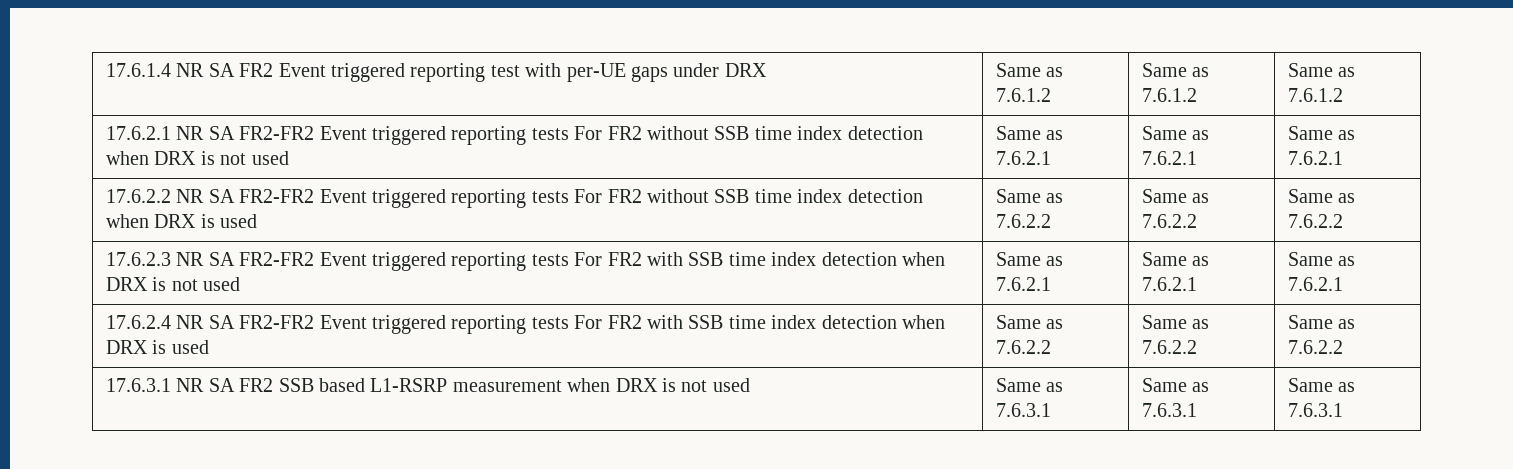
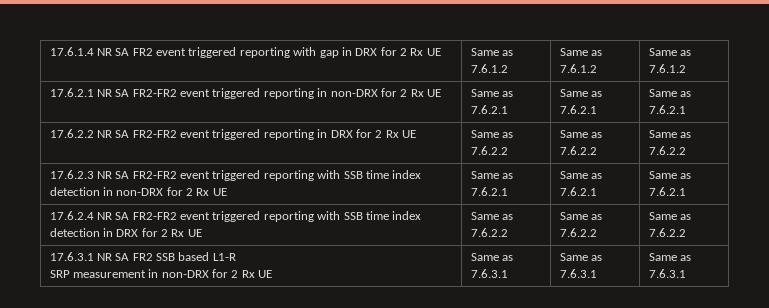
- 17.6.1.4 NR SA FR2 Event triggered reporting test with per-UE gaps under DRX | Same as 7.6.1.2 | Same as 7.6.1.2 | Same as 7.6.1.2
+ 17.6.1.4 NR SA FR2 event triggered reporting with gap in DRX for 2 Rx UE | Same as 7.6.1.2 | Same as 7.6.1.2 | Same as 7.6.1.2
- 17.6.2.1 NR SA FR2-FR2 Event triggered reporting tests For FR2 without SSB time index detection when DRX is not used | Same as 7.6.2.1 | Same as 7.6.2.1 | Same as 7.6.2.1
+ 17.6.2.1 NR SA FR2-FR2 event triggered reporting in non-DRX for 2 Rx UE | Same as 7.6.2.1 | Same as 7.6.2.1 | Same as 7.6.2.1
- 17.6.2.2 NR SA FR2-FR2 Event triggered reporting tests For FR2 without SSB time index detection when DRX is used | Same as 7.6.2.2 | Same as 7.6.2.2 | Same as 7.6.2.2
+ 17.6.2.2 NR SA FR2-FR2 event triggered reporting in DRX for 2 Rx UE | Same as 7.6.2.2 | Same as 7.6.2.2 | Same as 7.6.2.2
- 17.6.2.3 NR SA FR2-FR2 Event triggered reporting tests For FR2 with SSB time index detection when DRX is not used | Same as 7.6.2.1 | Same as 7.6.2.1 | Same as 7.6.2.1
+ 17.6.2.3 NR SA FR2-FR2 event triggered reporting with SSB time index detection in non-DRX for 2 Rx UE | Same as 7.6.2.1 | Same as 7.6.2.1 | Same as 7.6.2.1
- 17.6.2.4 NR SA FR2-FR2 Event triggered reporting tests For FR2 with SSB time index detection when DRX is used | Same as 7.6.2.2 | Same as 7.6.2.2 | Same as 7.6.2.2
+ 17.6.2.4 NR SA FR2-FR2 event triggered reporting with SSB time index detection in DRX for 2 Rx UE | Same as 7.6.2.2 | Same as 7.6.2.2 | Same as 7.6.2.2
- 17.6.3.1 NR SA FR2 SSB based L1-RSRP measurement when DRX is not used | Same as 7.6.3.1 | Same as 7.6.3.1 | Same as 7.6.3.1
+ 17.6.3.1 NR SA FR2 SSB based L1-R
+ SRP measurement in non-DRX for 2 Rx UE | Same as 7.6.3.1 | Same as 7.6.3.1 | Same as 7.6.3.1

